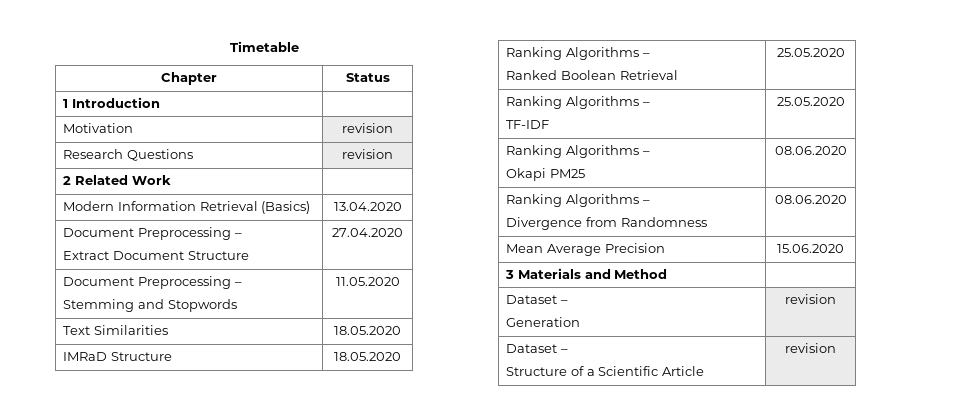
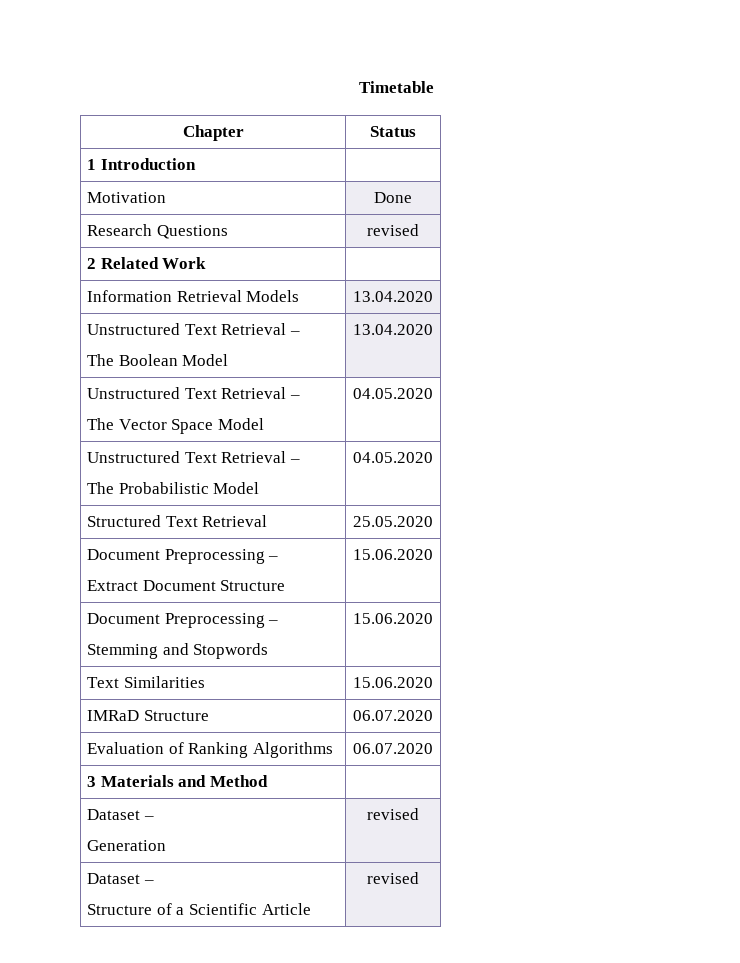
- Motivation | revision
+ Motivation | Done
- Research Questions | revision
+ Research Questions | revised
- Modern Information Retrieval (Basics) | 13.04.2020
+ Information Retrieval Models | 13.04.2020
+ Unstructured Text Retrieval –
+ The Boolean Model | 13.04.2020
+ Unstructured Text Retrieval –
+ The Vector Space Model | 04.05.2020
+ Unstructured Text Retrieval –
+ The Probabilistic Model | 04.05.2020
+ Structured Text Retrieval | 25.05.2020
  Document Preprocessing –
- Extract Document Structure | 27.04.2020
+ Extract Document Structure | 15.06.2020
  Document Preprocessing –
- Stemming and Stopwords | 11.05.2020
+ Stemming and Stopwords | 15.06.2020
- Text Similarities | 18.05.2020
+ Text Similarities | 15.06.2020
- IMRaD Structure | 18.05.2020
- Ranking Algorithms –
- Ranked Boolean Retrieval | 25.05.2020
- Ranking Algorithms –
- TF-IDF | 25.05.2020
- Ranking Algorithms –
- Okapi PM25 | 08.06.2020
- Ranking Algorithms –
- Divergence from Randomness | 08.06.2020
- Mean Average Precision | 15.06.2020
+ IMRaD Structure | 06.07.2020
+ Evaluation of Ranking Algorithms | 06.07.2020
  3 Materials and Method |
  Dataset –
- Generation | revision
+ Generation | revised
  Dataset –
- Structure of a Scientific Article | revision
+ Structure of a Scientific Article | revised

